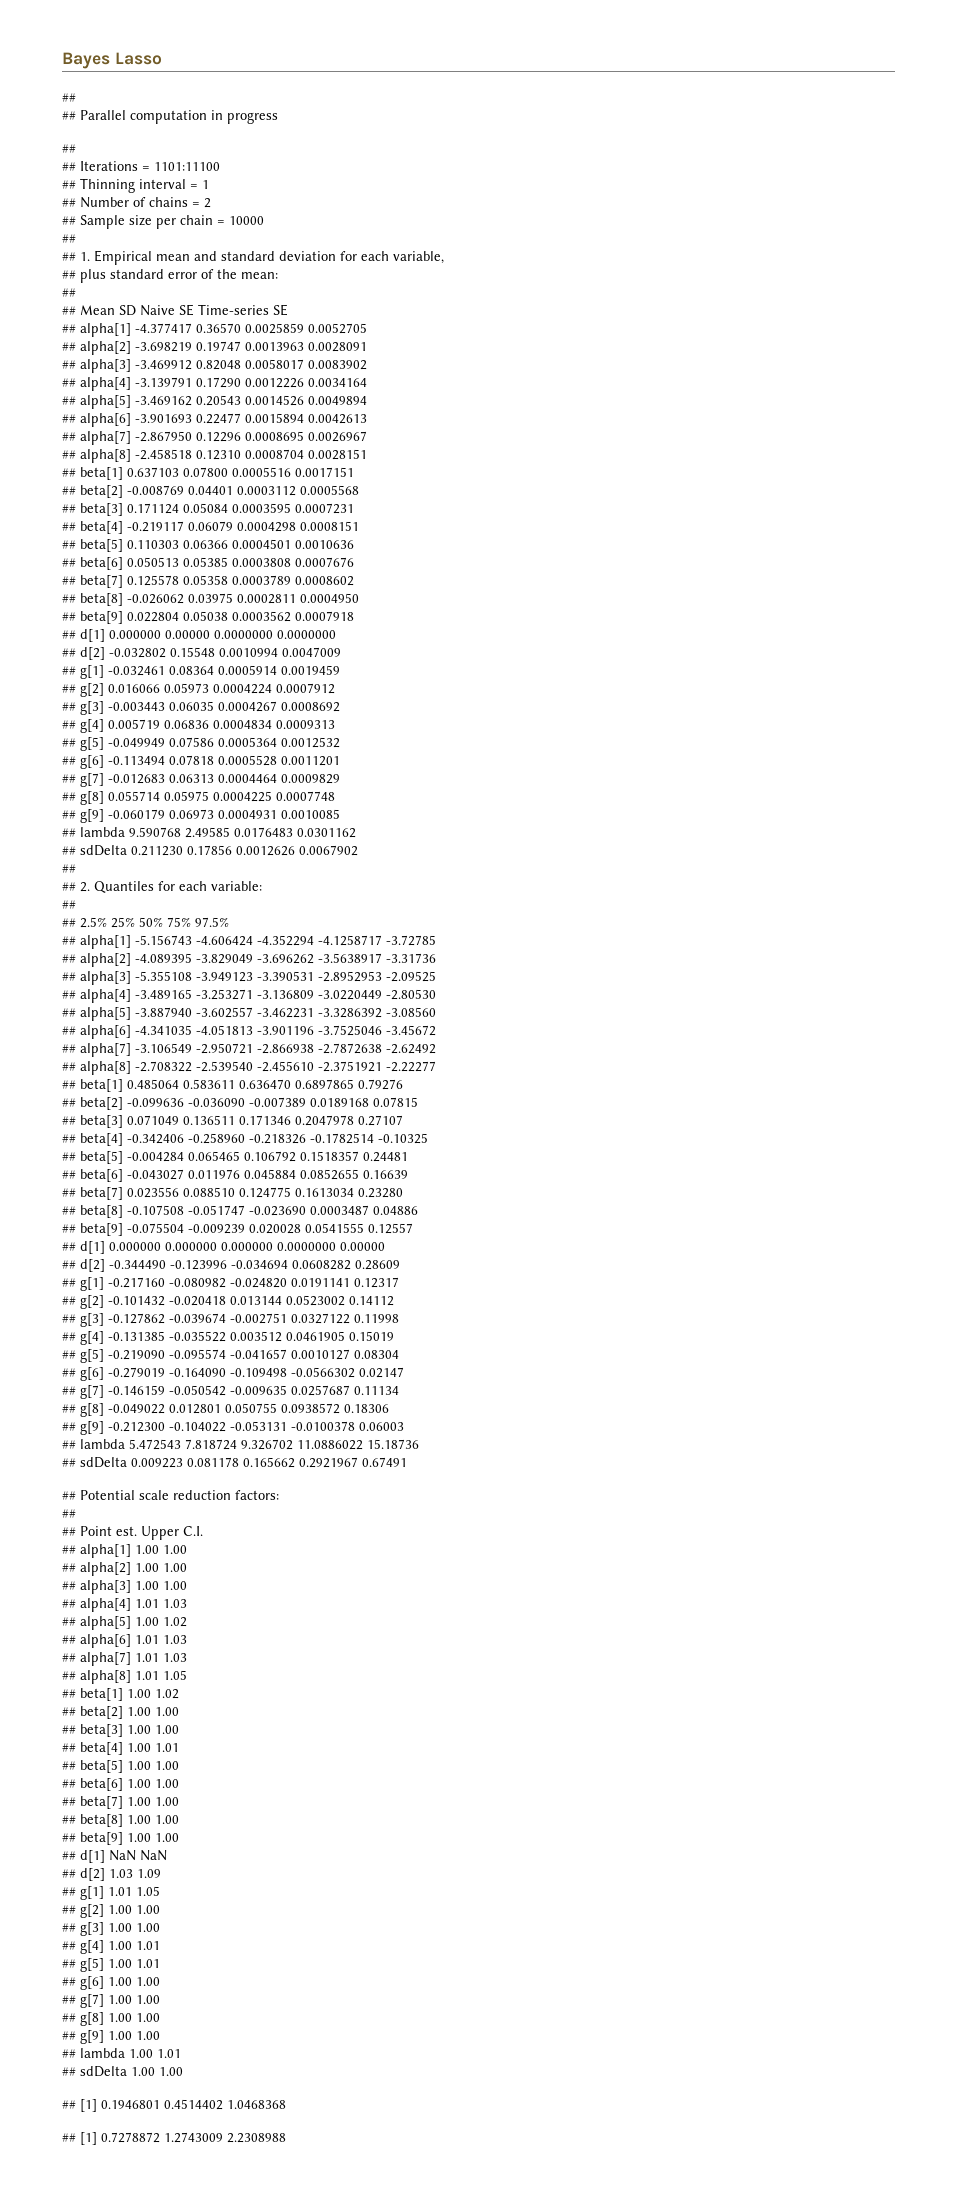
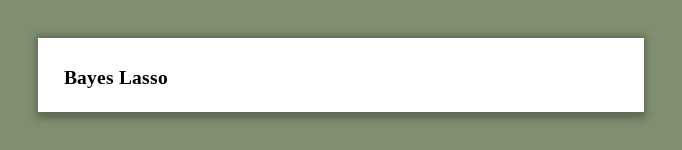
  Bayes Lasso
- ##
- ## Parallel computation in progress
- ##
- ## Iterations = 1101:11100
- ## Thinning interval = 1
- ## Number of chains = 2
- ## Sample size per chain = 10000
- ##
- ## 1. Empirical mean and standard deviation for each variable,
- ## plus standard error of the mean:
- ##
- ## Mean SD Naive SE Time-series SE
- ## alpha[1] -4.377417 0.36570 0.0025859 0.0052705
- ## alpha[2] -3.698219 0.19747 0.0013963 0.0028091
- ## alpha[3] -3.469912 0.82048 0.0058017 0.0083902
- ## alpha[4] -3.139791 0.17290 0.0012226 0.0034164
- ## alpha[5] -3.469162 0.20543 0.0014526 0.0049894
- ## alpha[6] -3.901693 0.22477 0.0015894 0.0042613
- ## alpha[7] -2.867950 0.12296 0.0008695 0.0026967
- ## alpha[8] -2.458518 0.12310 0.0008704 0.0028151
- ## beta[1] 0.637103 0.07800 0.0005516 0.0017151
- ## beta[2] -0.008769 0.04401 0.0003112 0.0005568
- ## beta[3] 0.171124 0.05084 0.0003595 0.0007231
- ## beta[4] -0.219117 0.06079 0.0004298 0.0008151
- ## beta[5] 0.110303 0.06366 0.0004501 0.0010636
- ## beta[6] 0.050513 0.05385 0.0003808 0.0007676
- ## beta[7] 0.125578 0.05358 0.0003789 0.0008602
- ## beta[8] -0.026062 0.03975 0.0002811 0.0004950
- ## beta[9] 0.022804 0.05038 0.0003562 0.0007918
- ## d[1] 0.000000 0.00000 0.0000000 0.0000000
- ## d[2] -0.032802 0.15548 0.0010994 0.0047009
- ## g[1] -0.032461 0.08364 0.0005914 0.0019459
- ## g[2] 0.016066 0.05973 0.0004224 0.0007912
- ## g[3] -0.003443 0.06035 0.0004267 0.0008692
- ## g[4] 0.005719 0.06836 0.0004834 0.0009313
- ## g[5] -0.049949 0.07586 0.0005364 0.0012532
- ## g[6] -0.113494 0.07818 0.0005528 0.0011201
- ## g[7] -0.012683 0.06313 0.0004464 0.0009829
- ## g[8] 0.055714 0.05975 0.0004225 0.0007748
- ## g[9] -0.060179 0.06973 0.0004931 0.0010085
- ## lambda 9.590768 2.49585 0.0176483 0.0301162
- ## sdDelta 0.211230 0.17856 0.0012626 0.0067902
- ##
- ## 2. Quantiles for each variable:
- ##
- ## 2.5% 25% 50% 75% 97.5%
- ## alpha[1] -5.156743 -4.606424 -4.352294 -4.1258717 -3.72785
- ## alpha[2] -4.089395 -3.829049 -3.696262 -3.5638917 -3.31736
- ## alpha[3] -5.355108 -3.949123 -3.390531 -2.8952953 -2.09525
- ## alpha[4] -3.489165 -3.253271 -3.136809 -3.0220449 -2.80530
- ## alpha[5] -3.887940 -3.602557 -3.462231 -3.3286392 -3.08560
- ## alpha[6] -4.341035 -4.051813 -3.901196 -3.7525046 -3.45672
- ## alpha[7] -3.106549 -2.950721 -2.866938 -2.7872638 -2.62492
- ## alpha[8] -2.708322 -2.539540 -2.455610 -2.3751921 -2.22277
- ## beta[1] 0.485064 0.583611 0.636470 0.6897865 0.79276
- ## beta[2] -0.099636 -0.036090 -0.007389 0.0189168 0.07815
- ## beta[3] 0.071049 0.136511 0.171346 0.2047978 0.27107
- ## beta[4] -0.342406 -0.258960 -0.218326 -0.1782514 -0.10325
- ## beta[5] -0.004284 0.065465 0.106792 0.1518357 0.24481
- ## beta[6] -0.043027 0.011976 0.045884 0.0852655 0.16639
- ## beta[7] 0.023556 0.088510 0.124775 0.1613034 0.23280
- ## beta[8] -0.107508 -0.051747 -0.023690 0.0003487 0.04886
- ## beta[9] -0.075504 -0.009239 0.020028 0.0541555 0.12557
- ## d[1] 0.000000 0.000000 0.000000 0.0000000 0.00000
- ## d[2] -0.344490 -0.123996 -0.034694 0.0608282 0.28609
- ## g[1] -0.217160 -0.080982 -0.024820 0.0191141 0.12317
- ## g[2] -0.101432 -0.020418 0.013144 0.0523002 0.14112
- ## g[3] -0.127862 -0.039674 -0.002751 0.0327122 0.11998
- ## g[4] -0.131385 -0.035522 0.003512 0.0461905 0.15019
- ## g[5] -0.219090 -0.095574 -0.041657 0.0010127 0.08304
- ## g[6] -0.279019 -0.164090 -0.109498 -0.0566302 0.02147
- ## g[7] -0.146159 -0.050542 -0.009635 0.0257687 0.11134
- ## g[8] -0.049022 0.012801 0.050755 0.0938572 0.18306
- ## g[9] -0.212300 -0.104022 -0.053131 -0.0100378 0.06003
- ## lambda 5.472543 7.818724 9.326702 11.0886022 15.18736
- ## sdDelta 0.009223 0.081178 0.165662 0.2921967 0.67491
- ## Potential scale reduction factors:
- ##
- ## Point est. Upper C.I.
- ## alpha[1] 1.00 1.00
- ## alpha[2] 1.00 1.00
- ## alpha[3] 1.00 1.00
- ## alpha[4] 1.01 1.03
- ## alpha[5] 1.00 1.02
- ## alpha[6] 1.01 1.03
- ## alpha[7] 1.01 1.03
- ## alpha[8] 1.01 1.05
- ## beta[1] 1.00 1.02
- ## beta[2] 1.00 1.00
- ## beta[3] 1.00 1.00
- ## beta[4] 1.00 1.01
- ## beta[5] 1.00 1.00
- ## beta[6] 1.00 1.00
- ## beta[7] 1.00 1.00
- ## beta[8] 1.00 1.00
- ## beta[9] 1.00 1.00
- ## d[1] NaN NaN
- ## d[2] 1.03 1.09
- ## g[1] 1.01 1.05
- ## g[2] 1.00 1.00
- ## g[3] 1.00 1.00
- ## g[4] 1.00 1.01
- ## g[5] 1.00 1.01
- ## g[6] 1.00 1.00
- ## g[7] 1.00 1.00
- ## g[8] 1.00 1.00
- ## g[9] 1.00 1.00
- ## lambda 1.00 1.01
- ## sdDelta 1.00 1.00
- ## [1] 0.1946801 0.4514402 1.0468368
- ## [1] 0.7278872 1.2743009 2.2308988

